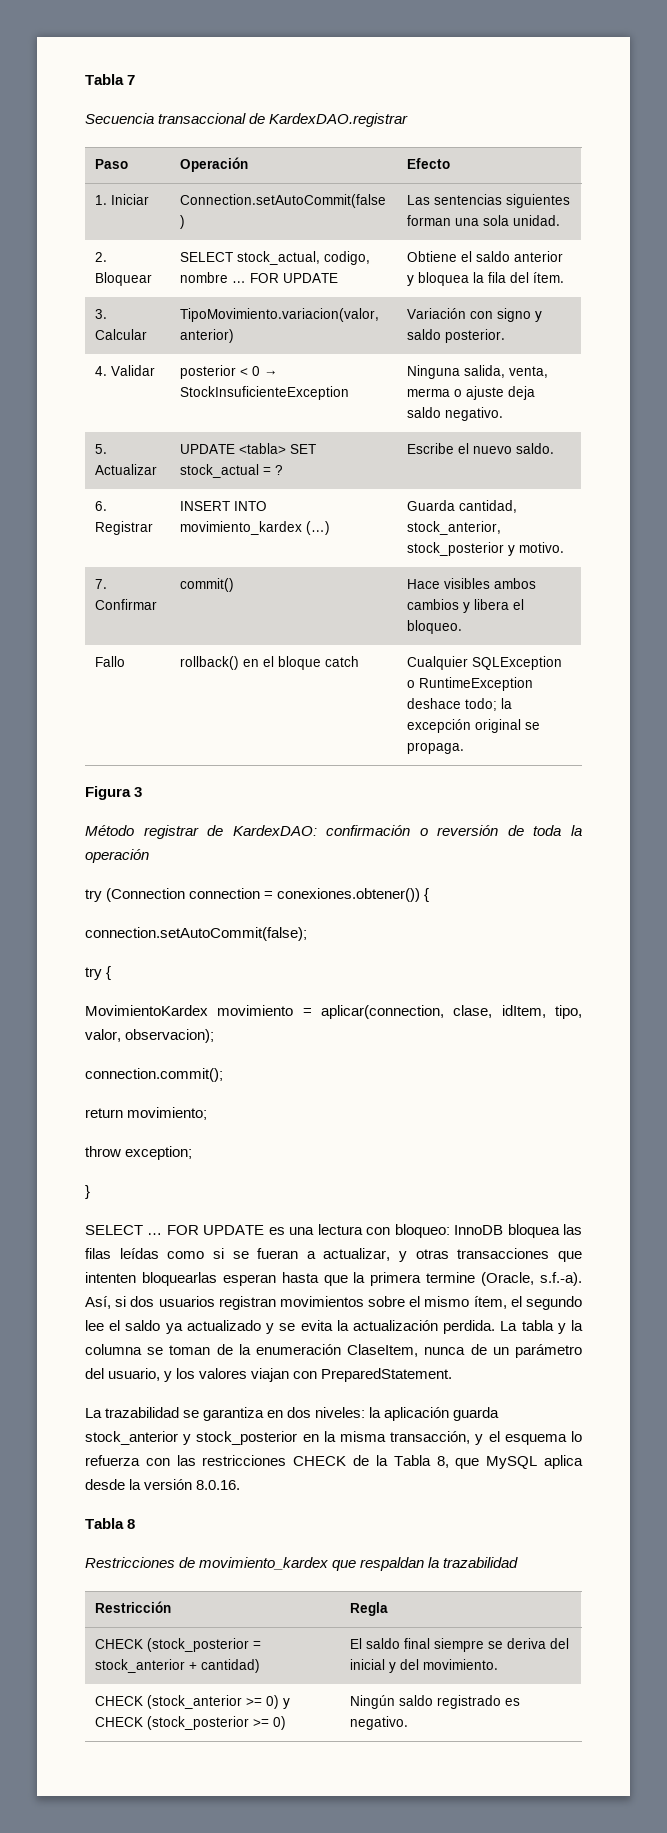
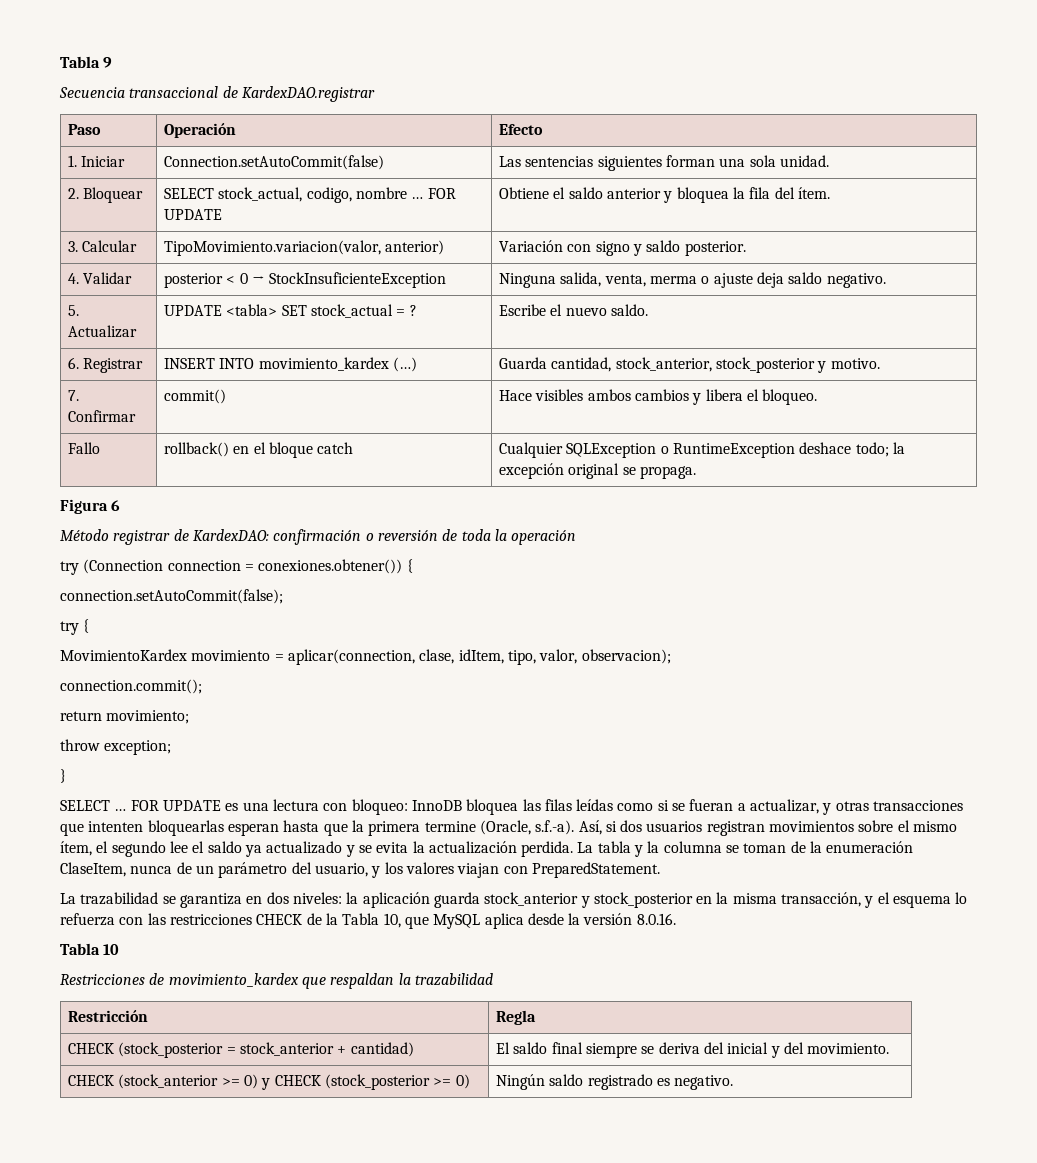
- Tabla 7
+ Tabla 9
- Figura 3
+ Figura 6
- La trazabilidad se garantiza en dos niveles: la aplicación guarda stock_anterior y stock_posterior en la misma transacción, y el esquema lo refuerza con las restricciones CHECK de la Tabla 8, que MySQL aplica desde la versión 8.0.16.
+ La trazabilidad se garantiza en dos niveles: la aplicación guarda stock_anterior y stock_posterior en la misma transacción, y el esquema lo refuerza con las restricciones CHECK de la Tabla 10, que MySQL aplica desde la versión 8.0.16.
- Tabla 8
+ Tabla 10

